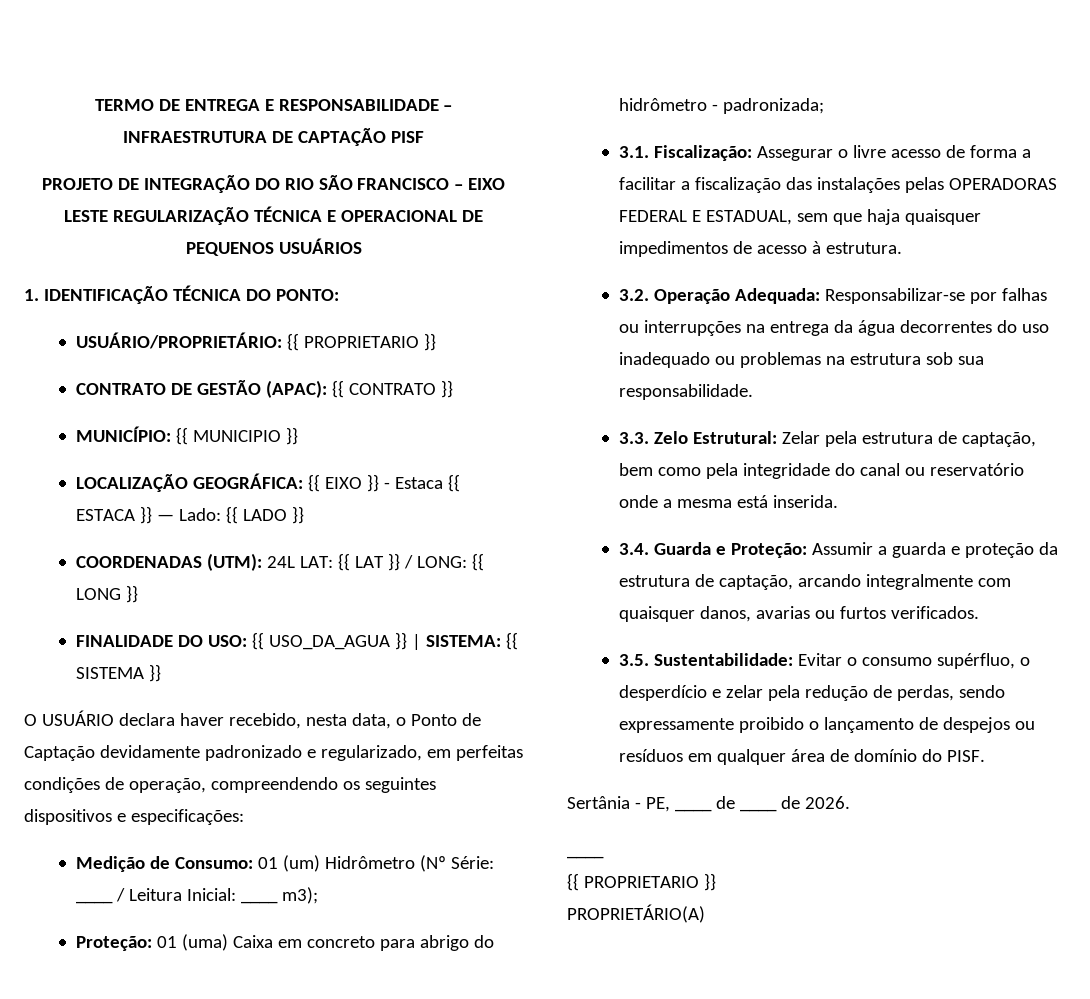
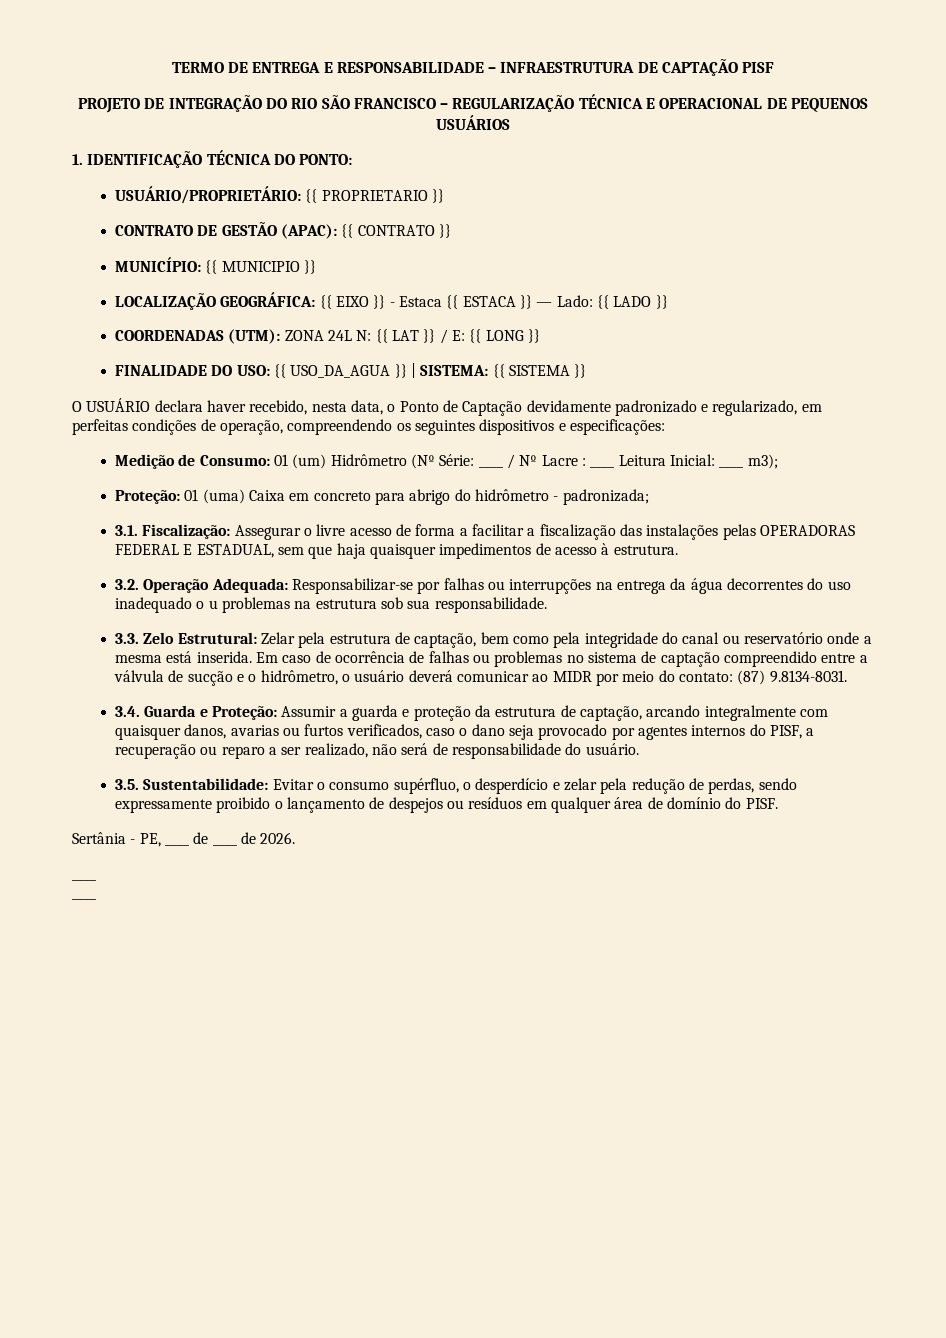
- PROJETO DE INTEGRAÇÃO DO RIO SÃO FRANCISCO – EIXO LESTE REGULARIZAÇÃO TÉCNICA E OPERACIONAL DE PEQUENOS USUÁRIOS
+ PROJETO DE INTEGRAÇÃO DO RIO SÃO FRANCISCO – REGULARIZAÇÃO TÉCNICA E OPERACIONAL DE PEQUENOS USUÁRIOS
- COORDENADAS (UTM): 24L LAT: {{ LAT }} / LONG: {{ LONG }}
+ COORDENADAS (UTM): ZONA 24L N: {{ LAT }} / E: {{ LONG }}
- Medição de Consumo: 01 (um) Hidrômetro (Nº Série: ____ / Leitura Inicial: ____ m3);
+ Medição de Consumo: 01 (um) Hidrômetro (Nº Série: ____ / Nº Lacre : ____ Leitura Inicial: ____ m3);
- 3.2. Operação Adequada: Responsabilizar-se por falhas ou interrupções na entrega da água decorrentes do uso inadequado ou problemas na estrutura sob sua responsabilidade.
+ 3.2. Operação Adequada: Responsabilizar-se por falhas ou interrupções na entrega da água decorrentes do uso inadequado o u problemas na estrutura sob sua responsabilidade.
+ Em caso de ocorrência de falhas ou problemas no sistema de captação compreendido entre a válvula de sucção e o hidrômetro, o usuário deverá comunicar ao MIDR por meio do contato: (87) 9.8134-8031.
- 3.4. Guarda e Proteção: Assumir a guarda e proteção da estrutura de captação, arcando integralmente com quaisquer danos, avarias ou furtos verificados.
+ 3.4. Guarda e Proteção: Assumir a guarda e proteção da estrutura de captação, arcando integralmente com quaisquer danos, avarias ou furtos verificados, caso o dano seja provocado por agentes internos do PISF, a recuperação ou reparo a ser realizado, não será de responsabilidade do usuário.
  Sertânia - PE, ____ de ____ de 2026.
  ____
- {{ PROPRIETARIO }}
- PROPRIETÁRIO(A)
+ ____

